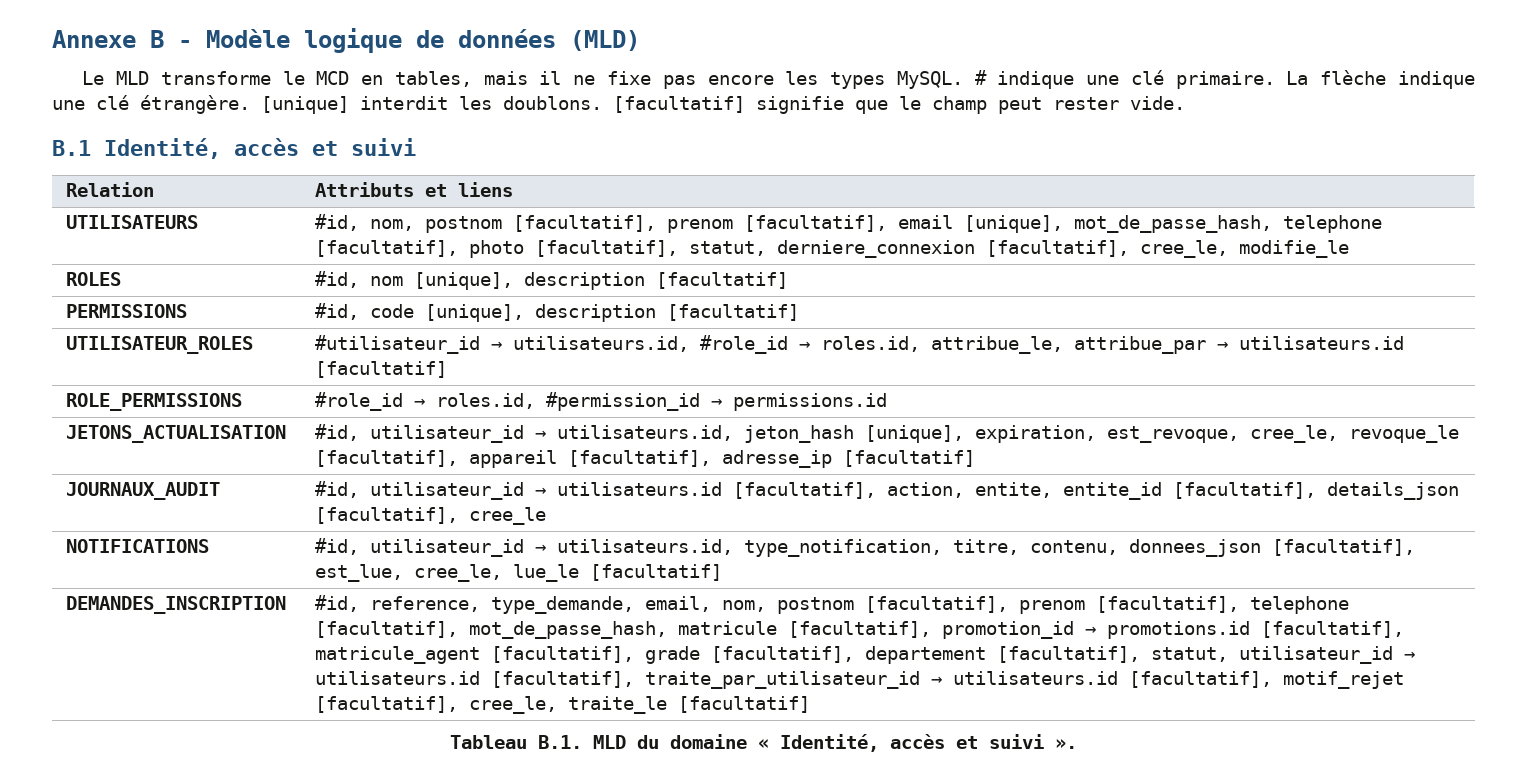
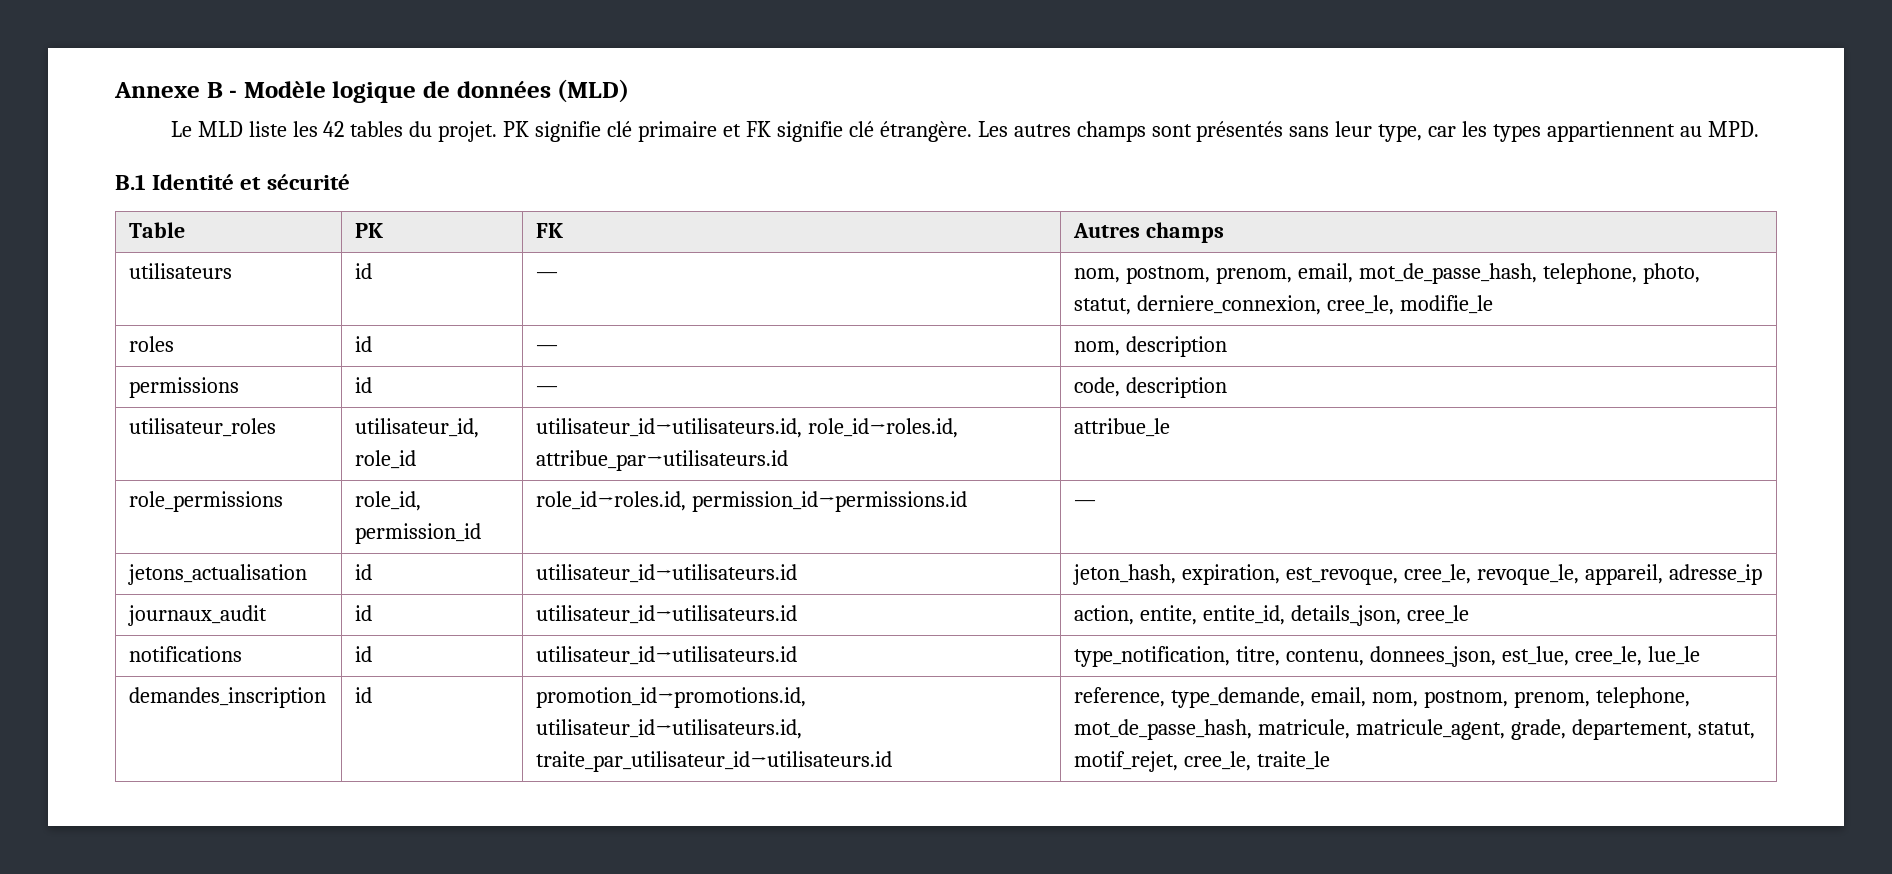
- Le MLD transforme le MCD en tables, mais il ne fixe pas encore les types MySQL. # indique une clé primaire. La flèche indique une clé étrangère. [unique] interdit les doublons. [facultatif] signifie que le champ peut rester vide.
- B.1 Identité, accès et suivi
- Relation | Attributs et liens
- UTILISATEURS | #id, nom, postnom [facultatif], prenom [facultatif], email [unique], mot_de_passe_hash, telephone [facultatif], photo [facultatif], statut, derniere_connexion [facultatif], cree_le, modifie_le
- ROLES | #id, nom [unique], description [facultatif]
- PERMISSIONS | #id, code [unique], description [facultatif]
- UTILISATEUR_ROLES | #utilisateur_id → utilisateurs.id, #role_id → roles.id, attribue_le, attribue_par → utilisateurs.id [facultatif]
- ROLE_PERMISSIONS | #role_id → roles.id, #permission_id → permissions.id
- JETONS_ACTUALISATION | #id, utilisateur_id → utilisateurs.id, jeton_hash [unique], expiration, est_revoque, cree_le, revoque_le [facultatif], appareil [facultatif], adresse_ip [facultatif]
- JOURNAUX_AUDIT | #id, utilisateur_id → utilisateurs.id [facultatif], action, entite, entite_id [facultatif], details_json [facultatif], cree_le
- NOTIFICATIONS | #id, utilisateur_id → utilisateurs.id, type_notification, titre, contenu, donnees_json [facultatif], est_lue, cree_le, lue_le [facultatif]
- DEMANDES_INSCRIPTION | #id, reference, type_demande, email, nom, postnom [facultatif], prenom [facultatif], telephone [facultatif], mot_de_passe_hash, matricule [facultatif], promotion_id → promotions.id [facultatif], matricule_agent [facultatif], grade [facultatif], departement [facultatif], statut, utilisateur_id → utilisateurs.id [facultatif], traite_par_utilisateur_id → utilisateurs.id [facultatif], motif_rejet [facultatif], cree_le, traite_le [facultatif]
- Tableau B.1. MLD du domaine « Identité, accès et suivi ».
+ Le MLD liste les 42 tables du projet. PK signifie clé primaire et FK signifie clé étrangère. Les autres champs sont présentés sans leur type, car les types appartiennent au MPD.
+ B.1 Identité et sécurité
+ Table | PK | FK | Autres champs
+ utilisateurs | id | — | nom, postnom, prenom, email, mot_de_passe_hash, telephone, photo, statut, derniere_connexion, cree_le, modifie_le
+ roles | id | — | nom, description
+ permissions | id | — | code, description
+ utilisateur_roles | utilisateur_id, role_id | utilisateur_id→utilisateurs.id, role_id→roles.id, attribue_par→utilisateurs.id | attribue_le
+ role_permissions | role_id, permission_id | role_id→roles.id, permission_id→permissions.id | —
+ jetons_actualisation | id | utilisateur_id→utilisateurs.id | jeton_hash, expiration, est_revoque, cree_le, revoque_le, appareil, adresse_ip
+ journaux_audit | id | utilisateur_id→utilisateurs.id | action, entite, entite_id, details_json, cree_le
+ notifications | id | utilisateur_id→utilisateurs.id | type_notification, titre, contenu, donnees_json, est_lue, cree_le, lue_le
+ demandes_inscription | id | promotion_id→promotions.id, utilisateur_id→utilisateurs.id, traite_par_utilisateur_id→utilisateurs.id | reference, type_demande, email, nom, postnom, prenom, telephone, mot_de_passe_hash, matricule, matricule_agent, grade, departement, statut, motif_rejet, cree_le, traite_le

